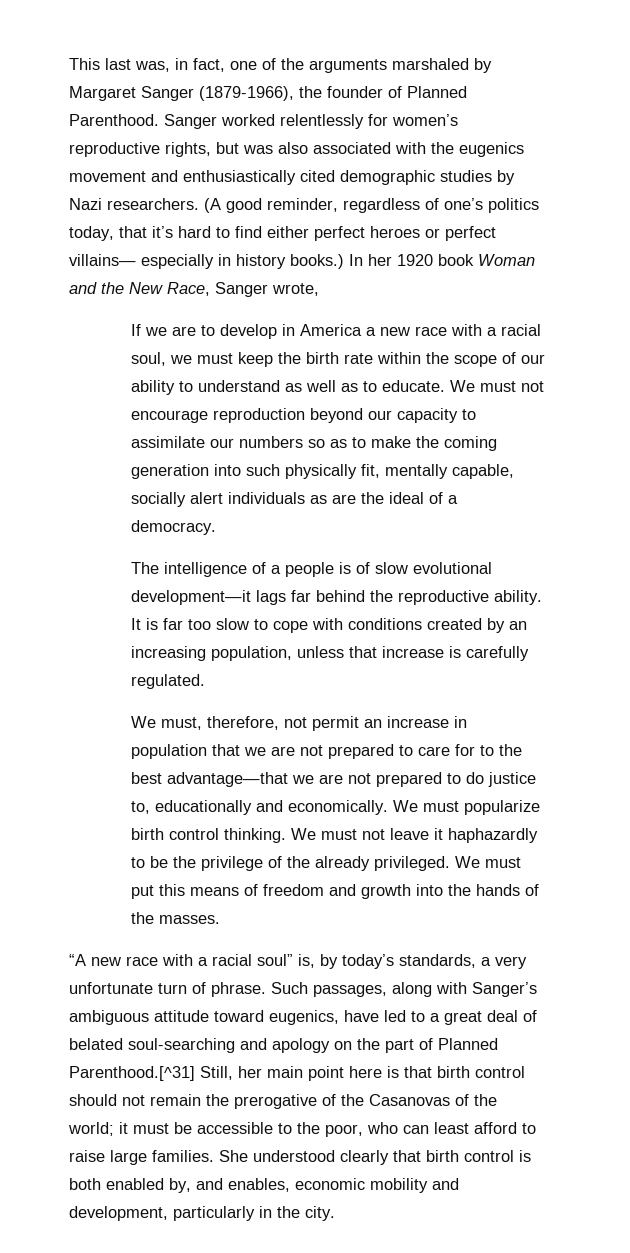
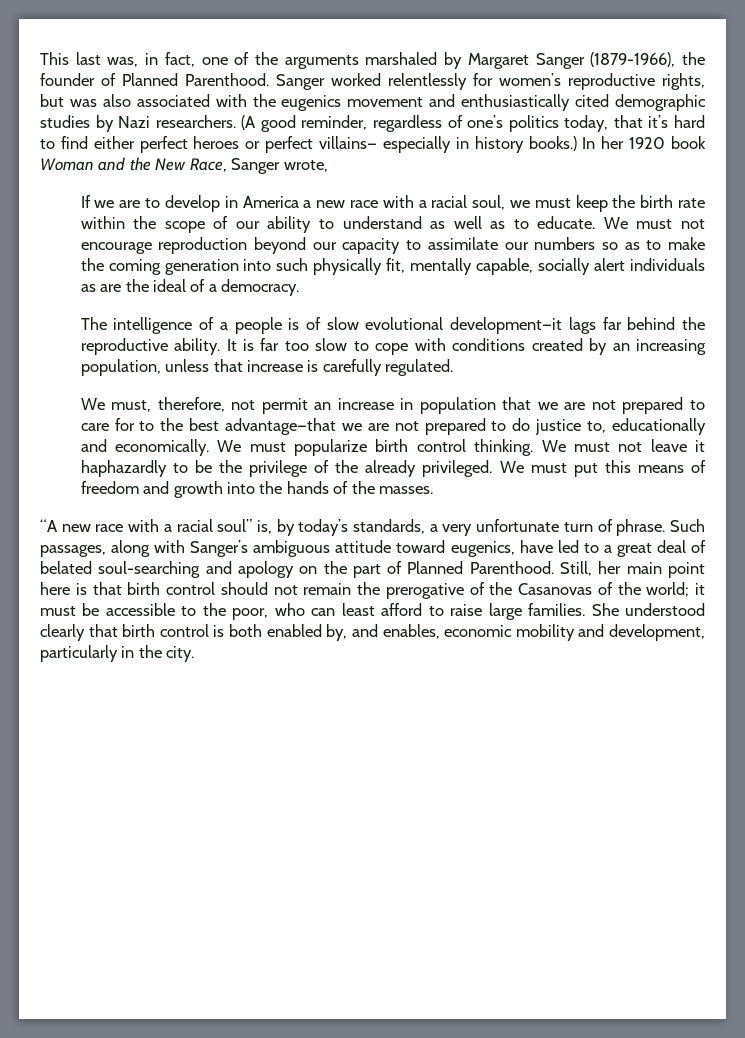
- Such passages, along with Sanger’s ambiguous attitude toward eugenics, have led to a great deal of belated soul-searching and apology on the part of Planned Parenthood.[^31] Still, her main point here is that birth control should not remain the prerogative of the Casanovas of the world; it must be accessible to the poor, who can least afford to raise large families.
+ Such passages, along with Sanger’s ambiguous attitude toward eugenics, have led to a great deal of belated soul-searching and apology on the part of Planned Parenthood. Still, her main point here is that birth control should not remain the prerogative of the Casanovas of the world; it must be accessible to the poor, who can least afford to raise large families.

